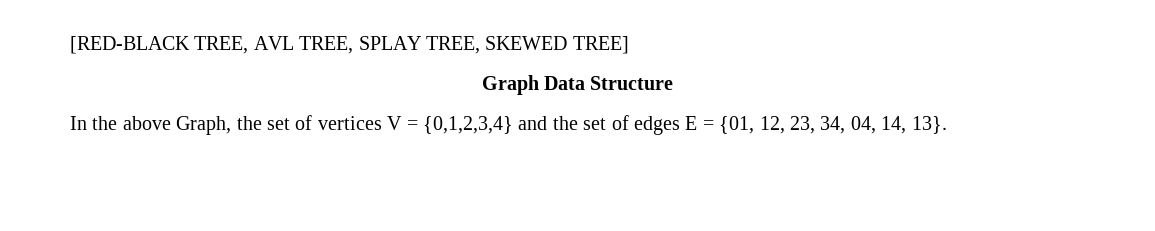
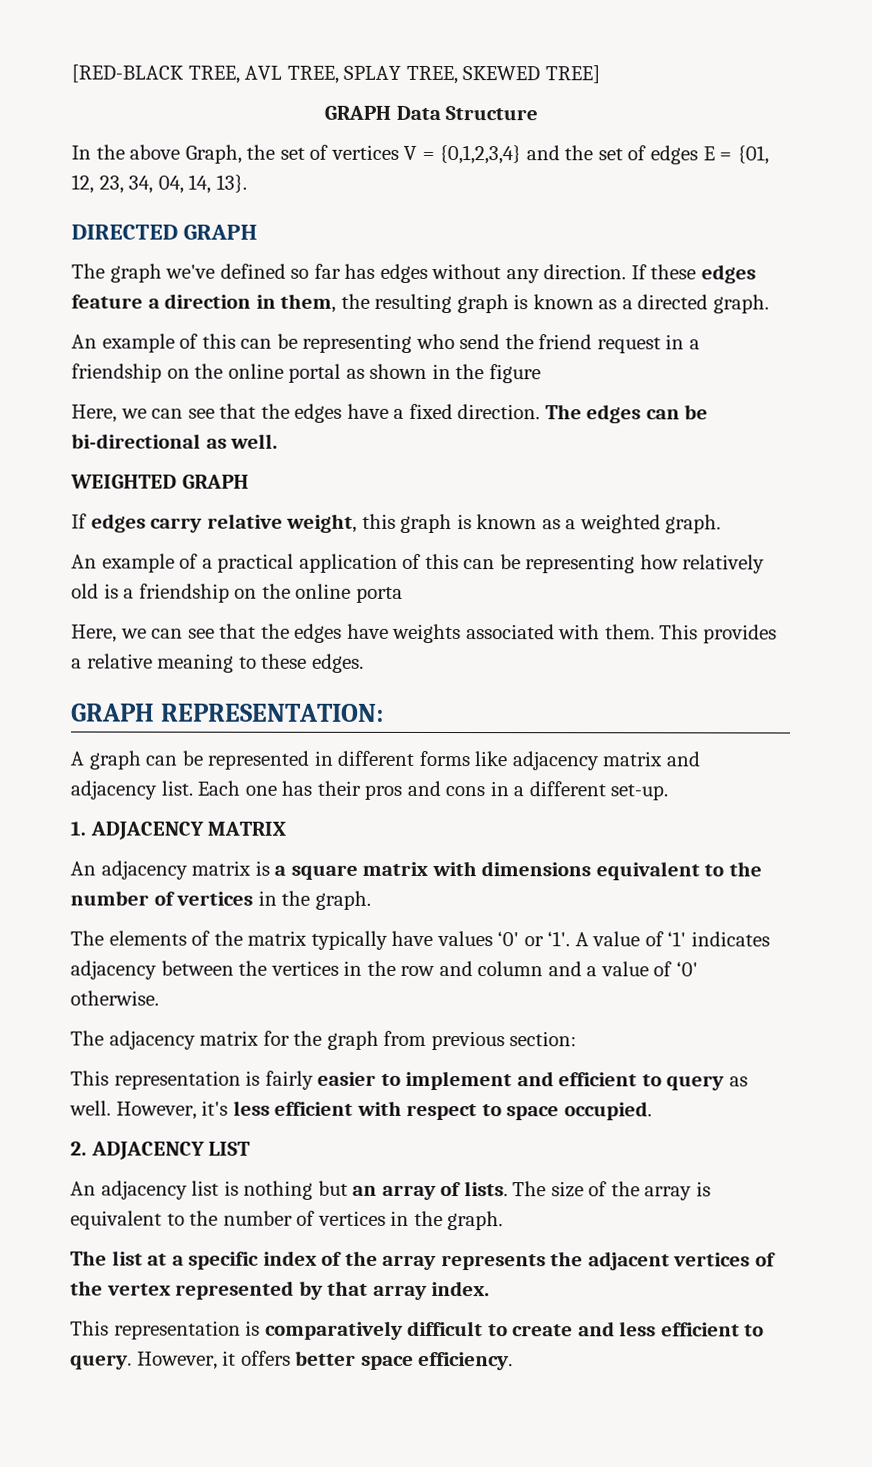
- Graph Data Structure
+ GRAPH Data Structure
+ DIRECTED GRAPH
+ The graph we've defined so far has edges without any direction. If these edges feature a direction in them, the resulting graph is known as a directed graph.
+ An example of this can be representing who send the friend request in a friendship on the online portal as shown in the figure
+ Here, we can see that the edges have a fixed direction. The edges can be bi-directional as well.
+ WEIGHTED GRAPH
+ If edges carry relative weight, this graph is known as a weighted graph.
+ An example of a practical application of this can be representing how relatively old is a friendship on the online porta
+ Here, we can see that the edges have weights associated with them. This provides a relative meaning to these edges.
+ GRAPH REPRESENTATION:
+ A graph can be represented in different forms like adjacency matrix and adjacency list. Each one has their pros and cons in a different set-up.
+ 1. ADJACENCY MATRIX
+ An adjacency matrix is a square matrix with dimensions equivalent to the number of vertices in the graph.
+ The elements of the matrix typically have values ‘0' or ‘1'. A value of ‘1' indicates adjacency between the vertices in the row and column and a value of ‘0' otherwise.
+ The adjacency matrix for the graph from previous section:
+ This representation is fairly easier to implement and efficient to query as well. However, it's less efficient with respect to space occupied.
+ 2. ADJACENCY LIST
+ An adjacency list is nothing but an array of lists. The size of the array is equivalent to the number of vertices in the graph.
+ The list at a specific index of the array represents the adjacent vertices of the vertex represented by that array index.
+ This representation is comparatively difficult to create and less efficient to query. However, it offers better space efficiency.

